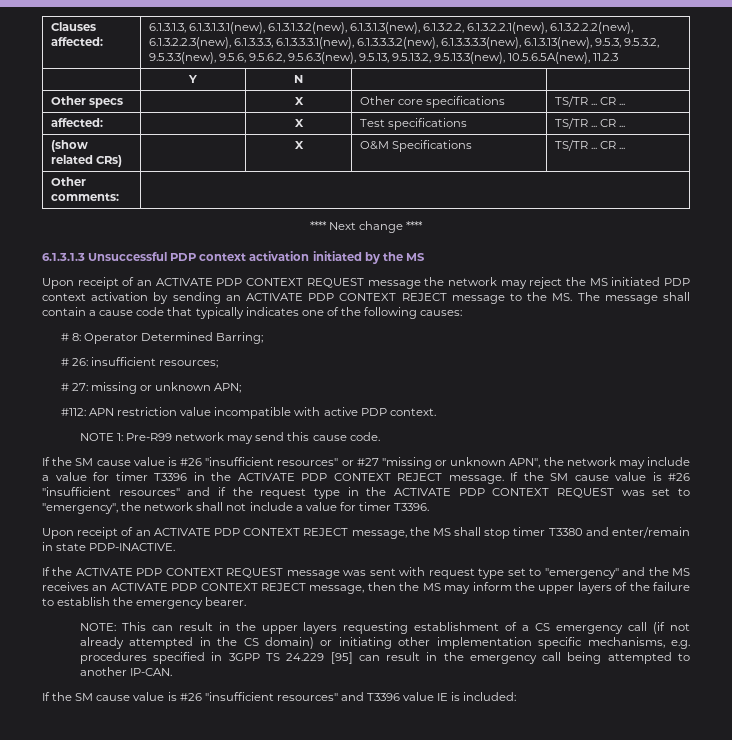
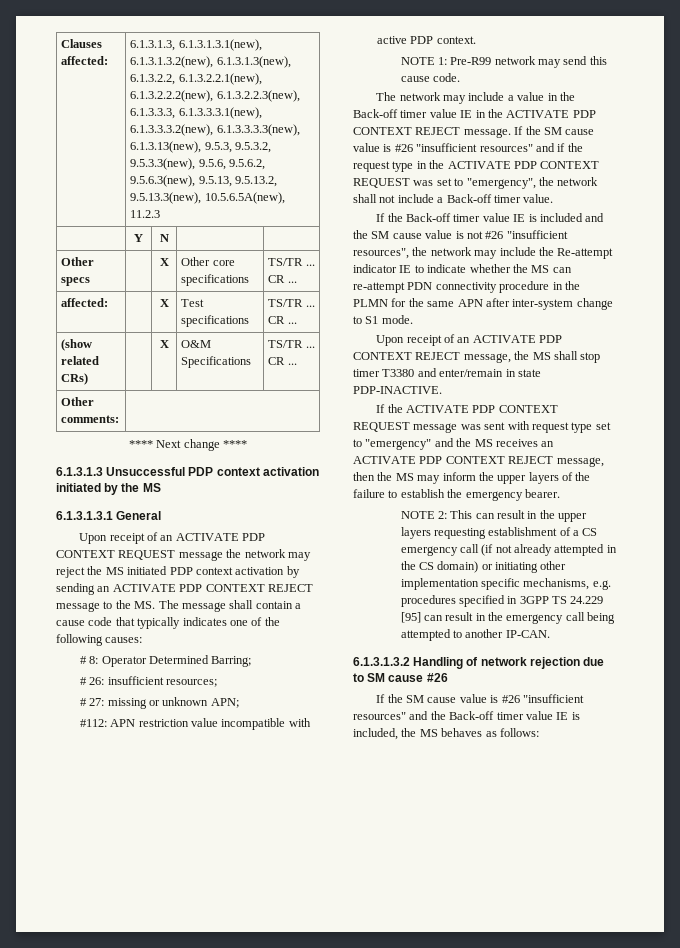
+ 6.1.3.1.3.1 General
- If the SM cause value is #26 "insufficient resources" or #27 "missing or unknown APN", the network may include a value for timer T3396 in the ACTIVATE PDP CONTEXT REJECT message.
+ The network may include a value in the Back-off timer value IE in the ACTIVATE PDP CONTEXT REJECT message.
- If the SM cause value is #26 "insufficient resources" and if the request type in the ACTIVATE PDP CONTEXT REQUEST was set to "emergency", the network shall not include a value for timer T3396.
+ If the SM cause value is #26 "insufficient resources" and if the request type in the ACTIVATE PDP CONTEXT REQUEST was set to "emergency", the network shall not include a Back-off timer value.
+ If the Back-off timer value IE is included and the SM cause value is not #26 "insufficient resources", the network may include the Re-attempt indicator IE to indicate whether the MS can re-attempt PDN connectivity procedure in the PLMN for the same APN after inter-system change to S1 mode.
- NOTE: This can result in the upper layers requesting establishment of a CS emergency call (if not already attempted in the CS domain) or initiating other implementation specific mechanisms, e.g. procedures specified in 3GPP TS 24.229 [95] can result in the emergency call being attempted to another IP-CAN.
+ NOTE 2: This can result in the upper layers requesting establishment of a CS emergency call (if not already attempted in the CS domain) or initiating other implementation specific mechanisms, e.g. procedures specified in 3GPP TS 24.229 [95] can result in the emergency call being attempted to another IP-CAN.
+ 6.1.3.1.3.2 Handling of network rejection due to SM cause #26
- If the SM cause value is #26 "insufficient resources" and T3396 value IE is included:
+ If the SM cause value is #26 "insufficient resources" and the Back-off timer value IE is included, the MS behaves as follows:

